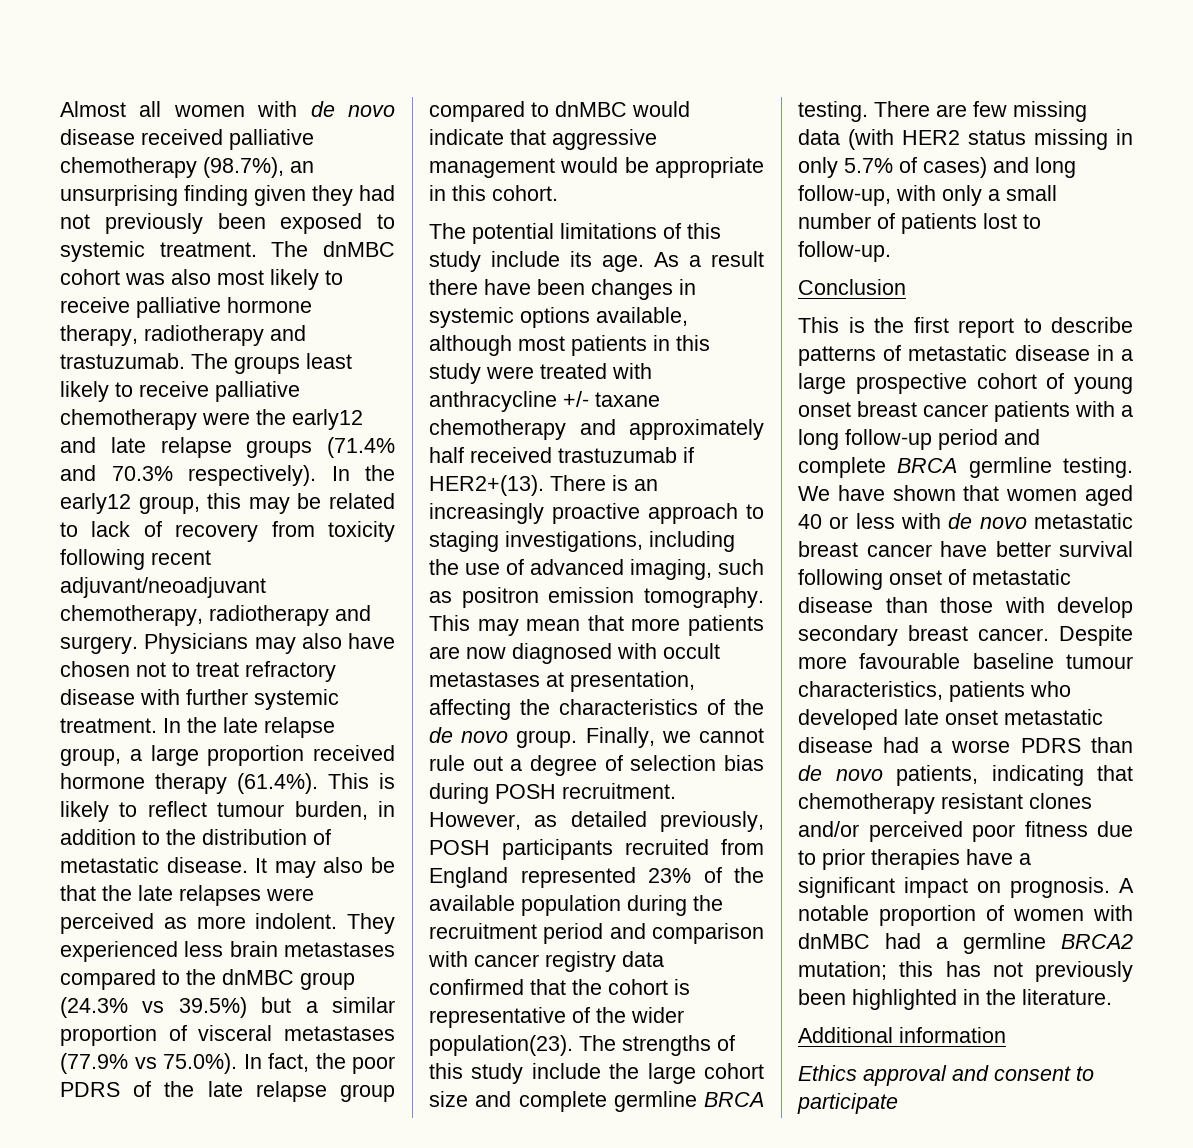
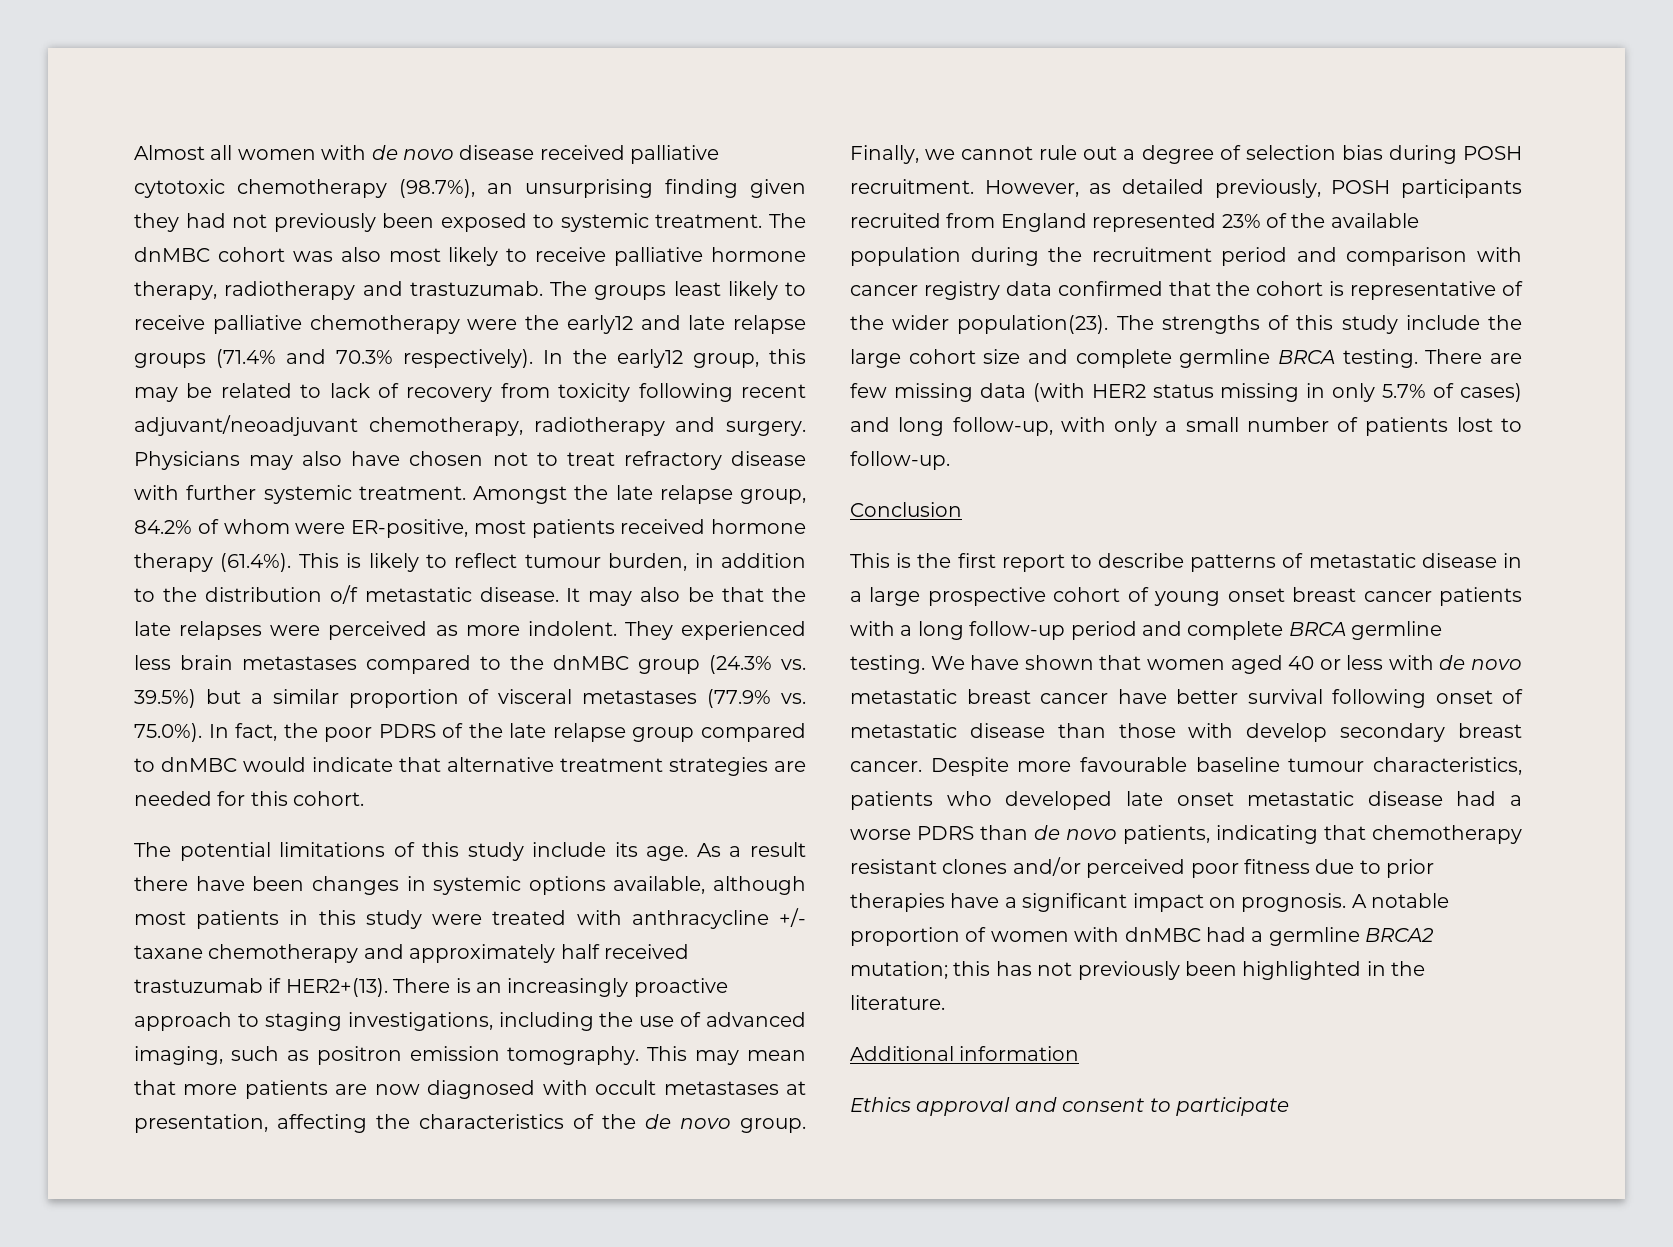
- Almost all women with de novo disease received palliative chemotherapy (98.7%), an unsurprising finding given they had not previously been exposed to systemic treatment.
+ Almost all women with de novo disease received palliative cytotoxic chemotherapy (98.7%), an unsurprising finding given they had not previously been exposed to systemic treatment.
- In the late relapse group, a large proportion received hormone therapy (61.4%). This is likely to reflect tumour burden, in addition to the distribution of metastatic disease.
+ Amongst the late relapse group, 84.2% of whom were ER-positive, most patients received hormone therapy (61.4%). This is likely to reflect tumour burden, in addition to the distribution o/f metastatic disease.
- They experienced less brain metastases compared to the dnMBC group (24.3% vs 39.5%) but a similar proportion of visceral metastases (77.9% vs 75.0%). In fact, the poor PDRS of the late relapse group compared to dnMBC would indicate that aggressive management would be appropriate in this cohort.
+ They experienced less brain metastases compared to the dnMBC group (24.3% vs. 39.5%) but a similar proportion of visceral metastases (77.9% vs. 75.0%). In fact, the poor PDRS of the late relapse group compared to dnMBC would indicate that alternative treatment strategies are needed for this cohort.

